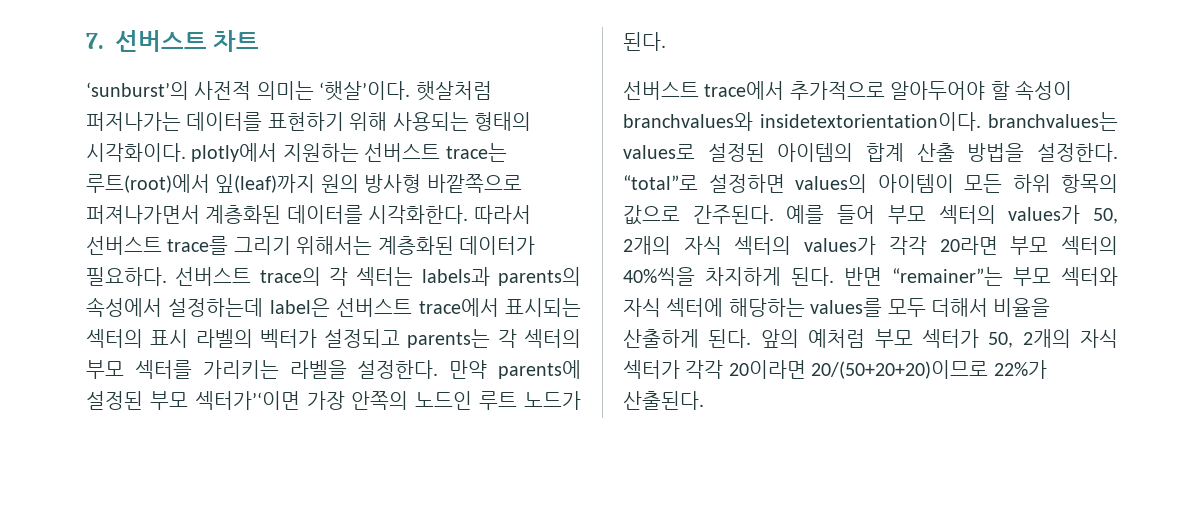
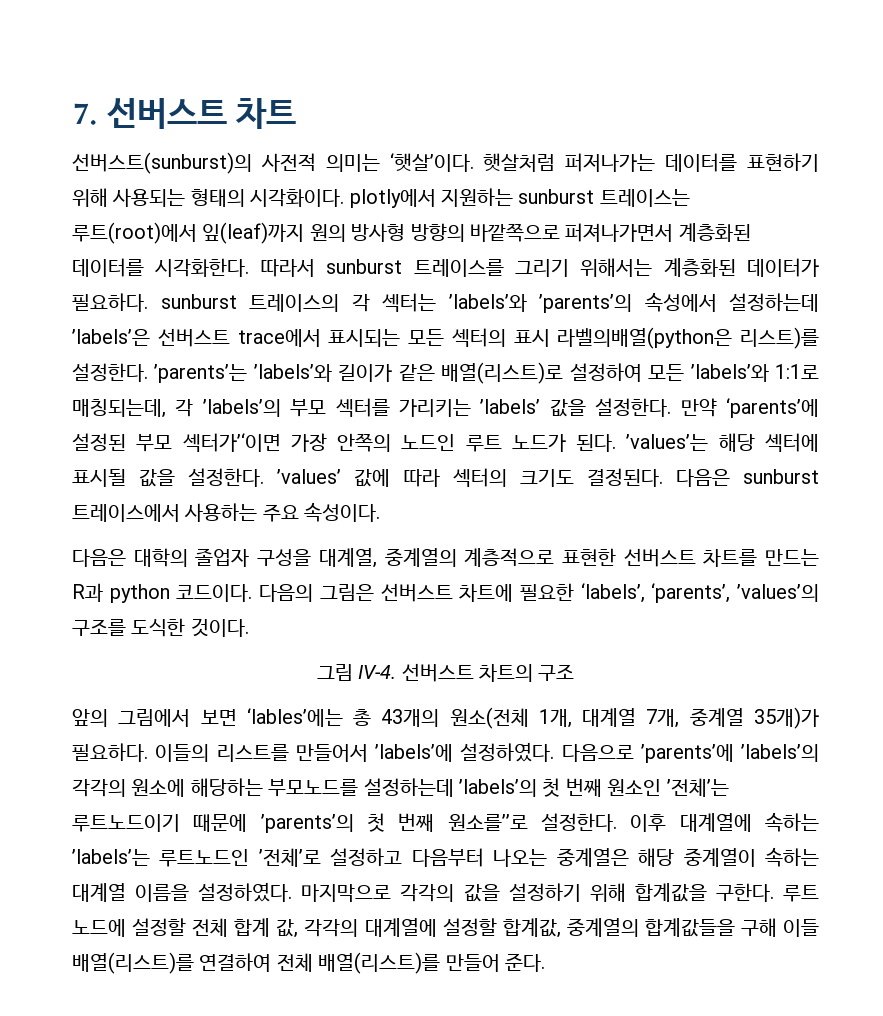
- ‘sunburst’의 사전적 의미는 ‘햇살’이다.
+ 선버스트(sunburst)의 사전적 의미는 ‘햇살’이다.
- 햇살처럼 퍼저나가는 데이터를 표현하기 위해 사용되는 형태의 시각화이다. plotly에서 지원하는 선버스트 trace는 루트(root)에서 잎(leaf)까지 원의 방사형 바깥쪽으로 퍼져나가면서 계층화된 데이터를 시각화한다.
+ 햇살처럼 퍼저나가는 데이터를 표현하기 위해 사용되는 형태의 시각화이다. plotly에서 지원하는 sunburst 트레이스는 루트(root)에서 잎(leaf)까지 원의 방사형 방향의 바깥쪽으로 퍼져나가면서 계층화된 데이터를 시각화한다.
- 따라서 선버스트 trace를 그리기 위해서는 계층화된 데이터가 필요하다. 선버스트 trace의 각 섹터는 labels과 parents의 속성에서 설정하는데 label은 선버스트 trace에서 표시되는 섹터의 표시 라벨의 벡터가 설정되고 parents는 각 섹터의 부모 섹터를 가리키는 라벨을 설정한다.
+ 따라서 sunburst 트레이스를 그리기 위해서는 계층화된 데이터가 필요하다. sunburst 트레이스의 각 섹터는 ’labels’와 ’parents’의 속성에서 설정하는데 ’labels’은 선버스트 trace에서 표시되는 모든 섹터의 표시 라벨의배열(python은 리스트)를 설정한다. ’parents’는 ’labels’와 길이가 같은 배열(리스트)로 설정하여 모든 ’labels’와 1:1로 매칭되는데, 각 ’labels’의 부모 섹터를 가리키는 ’labels’ 값을 설정한다.
- 만약 parents에 설정된 부모 섹터가’‘이면 가장 안쪽의 노드인 루트 노드가 된다.
- 선버스트 trace에서 추가적으로 알아두어야 할 속성이 branchvalues와 insidetextorientation이다. branchvalues는 values로 설정된 아이템의 합계 산출 방법을 설정한다. “total”로 설정하면 values의 아이템이 모든 하위 항목의 값으로 간주된다. 예를 들어 부모 섹터의 values가 50, 2개의 자식 섹터의 values가 각각 20라면 부모 섹터의 40%씩을 차지하게 된다. 반면 “remainer”는 부모 섹터와 자식 섹터에 해당하는 values를 모두 더해서 비율을 산출하게 된다. 앞의 예처럼 부모 섹터가 50, 2개의 자식 섹터가 각각 20이라면 20/(50+20+20)이므로 22%가 산출된다.
+ 만약 ‘parents’에 설정된 부모 섹터가’‘이면 가장 안쪽의 노드인 루트 노드가 된다. ’values’는 해당 섹터에 표시될 값을 설정한다. ’values’ 값에 따라 섹터의 크기도 결정된다. 다음은 sunburst 트레이스에서 사용하는 주요 속성이다.
+ 다음은 대학의 졸업자 구성을 대계열, 중계열의 계층적으로 표현한 선버스트 차트를 만드는 R과 python 코드이다. 다음의 그림은 선버스트 차트에 필요한 ‘labels’, ‘parents’, ’values’의 구조를 도식한 것이다.
+ 그림 IV-4. 선버스트 차트의 구조
+ 앞의 그림에서 보면 ‘lables’에는 총 43개의 원소(전체 1개, 대계열 7개, 중계열 35개)가 필요하다. 이들의 리스트를 만들어서 ’labels’에 설정하였다. 다음으로 ’parents’에 ’labels’의 각각의 원소에 해당하는 부모노드를 설정하는데 ’labels’의 첫 번째 원소인 ’전체’는 루트노드이기 때문에 ’parents’의 첫 번째 원소를’’로 설정한다. 이후 대계열에 속하는 ’labels’는 루트노드인 ’전체’로 설정하고 다음부터 나오는 중계열은 해당 중계열이 속하는 대계열 이름을 설정하였다. 마지막으로 각각의 값을 설정하기 위해 합계값을 구한다. 루트 노드에 설정할 전체 합계 값, 각각의 대계열에 설정할 합계값, 중계열의 합계값들을 구해 이들 배열(리스트)를 연결하여 전체 배열(리스트)를 만들어 준다.

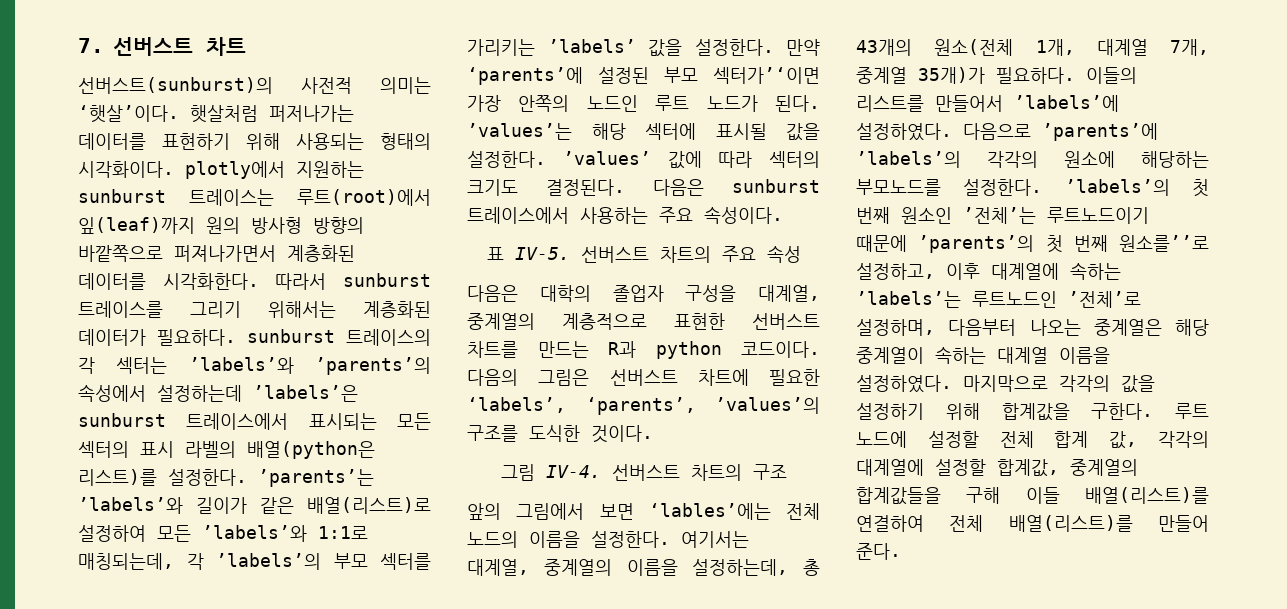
- 따라서 sunburst 트레이스를 그리기 위해서는 계층화된 데이터가 필요하다. sunburst 트레이스의 각 섹터는 ’labels’와 ’parents’의 속성에서 설정하는데 ’labels’은 선버스트 trace에서 표시되는 모든 섹터의 표시 라벨의배열(python은 리스트)를 설정한다. ’parents’는 ’labels’와 길이가 같은 배열(리스트)로 설정하여 모든 ’labels’와 1:1로 매칭되는데, 각 ’labels’의 부모 섹터를 가리키는 ’labels’ 값을 설정한다.
+ 따라서 sunburst 트레이스를 그리기 위해서는 계층화된 데이터가 필요하다. sunburst 트레이스의 각 섹터는 ’labels’와 ’parents’의 속성에서 설정하는데 ’labels’은 sunburst 트레이스에서 표시되는 모든 섹터의 표시 라벨의 배열(python은 리스트)를 설정한다. ’parents’는 ’labels’와 길이가 같은 배열(리스트)로 설정하여 모든 ’labels’와 1:1로 매칭되는데, 각 ’labels’의 부모 섹터를 가리키는 ’labels’ 값을 설정한다.
+ 표 IV-5. 선버스트 차트의 주요 속성
- 앞의 그림에서 보면 ‘lables’에는 총 43개의 원소(전체 1개, 대계열 7개, 중계열 35개)가 필요하다.
+ 앞의 그림에서 보면 ‘lables’에는 전체 노드의 이름을 설정한다. 여기서는 대계열, 중계열의 이름을 설정하는데, 총 43개의 원소(전체 1개, 대계열 7개, 중계열 35개)가 필요하다.
- 다음으로 ’parents’에 ’labels’의 각각의 원소에 해당하는 부모노드를 설정하는데 ’labels’의 첫 번째 원소인 ’전체’는 루트노드이기 때문에 ’parents’의 첫 번째 원소를’’로 설정한다. 이후 대계열에 속하는 ’labels’는 루트노드인 ’전체’로 설정하고 다음부터 나오는 중계열은 해당 중계열이 속하는 대계열 이름을 설정하였다.
+ 다음으로 ’parents’에 ’labels’의 각각의 원소에 해당하는 부모노드를 설정한다. ’labels’의 첫 번째 원소인 ’전체’는 루트노드이기 때문에 ’parents’의 첫 번째 원소를’’로 설정하고, 이후 대계열에 속하는 ’labels’는 루트노드인 ’전체’로 설정하며, 다음부터 나오는 중계열은 해당 중계열이 속하는 대계열 이름을 설정하였다.

